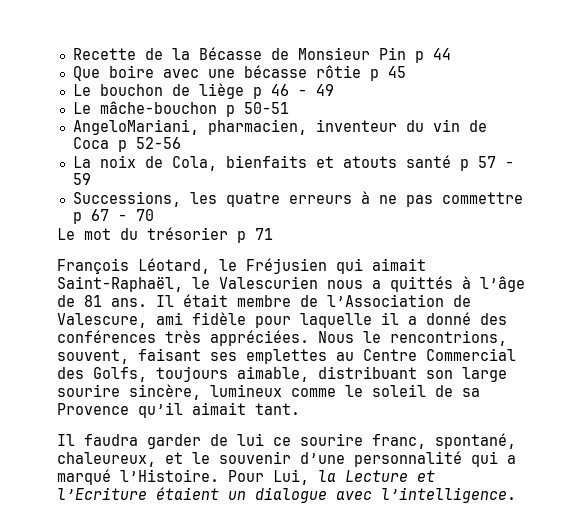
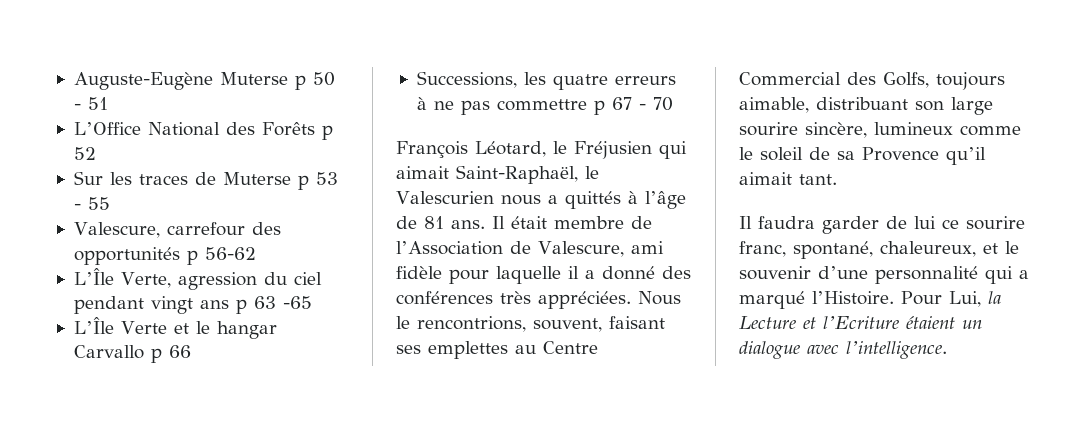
- Recette de la Bécasse de Monsieur Pin p 44
- Que boire avec une bécasse rôtie p 45
- Le bouchon de liège p 46 - 49
- Le mâche-bouchon p 50-51
- AngeloMariani, pharmacien, inventeur du vin de Coca p 52-56
- La noix de Cola, bienfaits et atouts santé p 57 - 59
+ Auguste-Eugène Muterse p 50 - 51
+ L’Office National des Forêts p 52
+ Sur les traces de Muterse p 53 - 55
+ Valescure, carrefour des opportunités p 56-62
+ L’Île Verte, agression du ciel pendant vingt ans p 63 -65
+ L’Île Verte et le hangar Carvallo p 66
- Le mot du trésorier p 71

